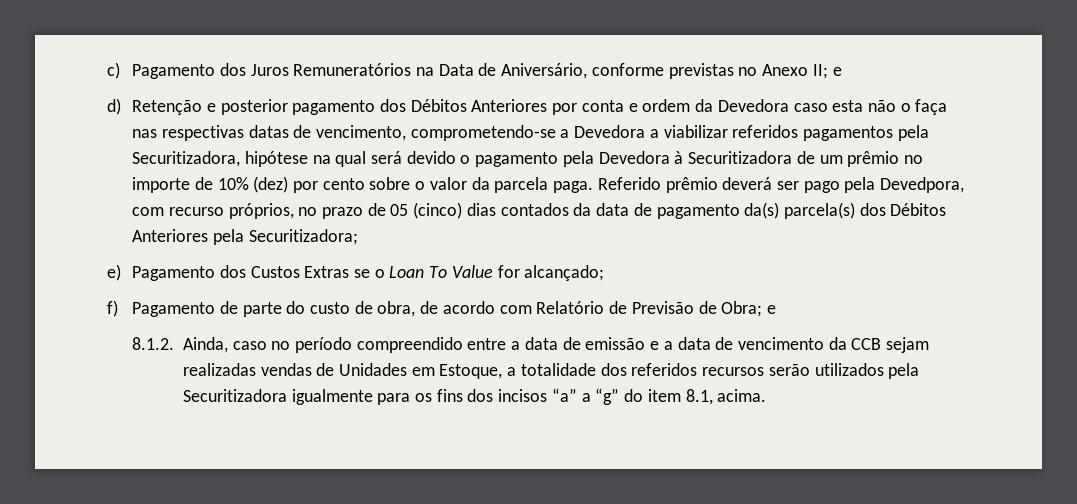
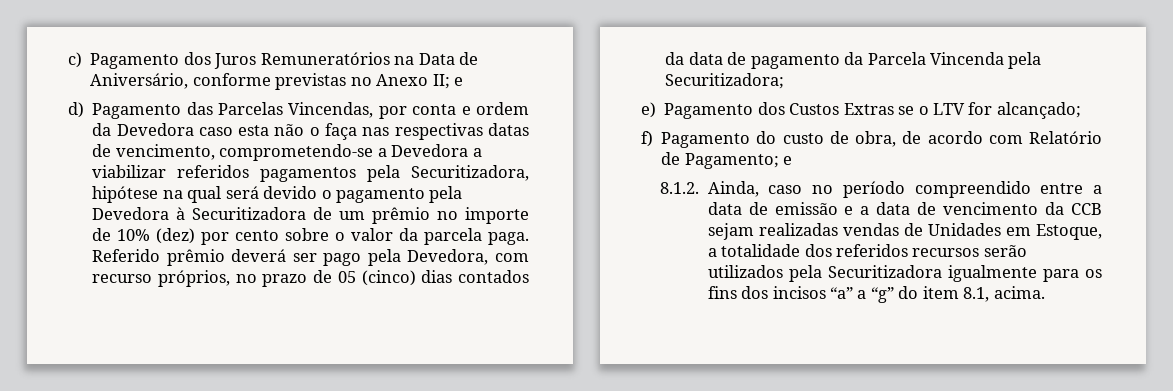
- d) Retenção e posterior pagamento dos Débitos Anteriores por conta e ordem da Devedora caso esta não o faça nas respectivas datas de vencimento, comprometendo-se a Devedora a viabilizar referidos pagamentos pela Securitizadora, hipótese na qual será devido o pagamento pela Devedora à Securitizadora de um prêmio no importe de 10% (dez) por cento sobre o valor da parcela paga.
+ d) Pagamento das Parcelas Vincendas, por conta e ordem da Devedora caso esta não o faça nas respectivas datas de vencimento, comprometendo-se a Devedora a viabilizar referidos pagamentos pela Securitizadora, hipótese na qual será devido o pagamento pela Devedora à Securitizadora de um prêmio no importe de 10% (dez) por cento sobre o valor da parcela paga.
- Referido prêmio deverá ser pago pela Devedpora, com recurso próprios, no prazo de 05 (cinco) dias contados da data de pagamento da(s) parcela(s) dos Débitos Anteriores pela Securitizadora;
+ Referido prêmio deverá ser pago pela Devedora, com recurso próprios, no prazo de 05 (cinco) dias contados da data de pagamento da Parcela Vincenda pela Securitizadora;
- e) Pagamento dos Custos Extras se o Loan To Value for alcançado;
+ e) Pagamento dos Custos Extras se o LTV for alcançado;
- f) Pagamento de parte do custo de obra, de acordo com Relatório de Previsão de Obra; e
+ f) Pagamento do custo de obra, de acordo com Relatório de Pagamento; e

